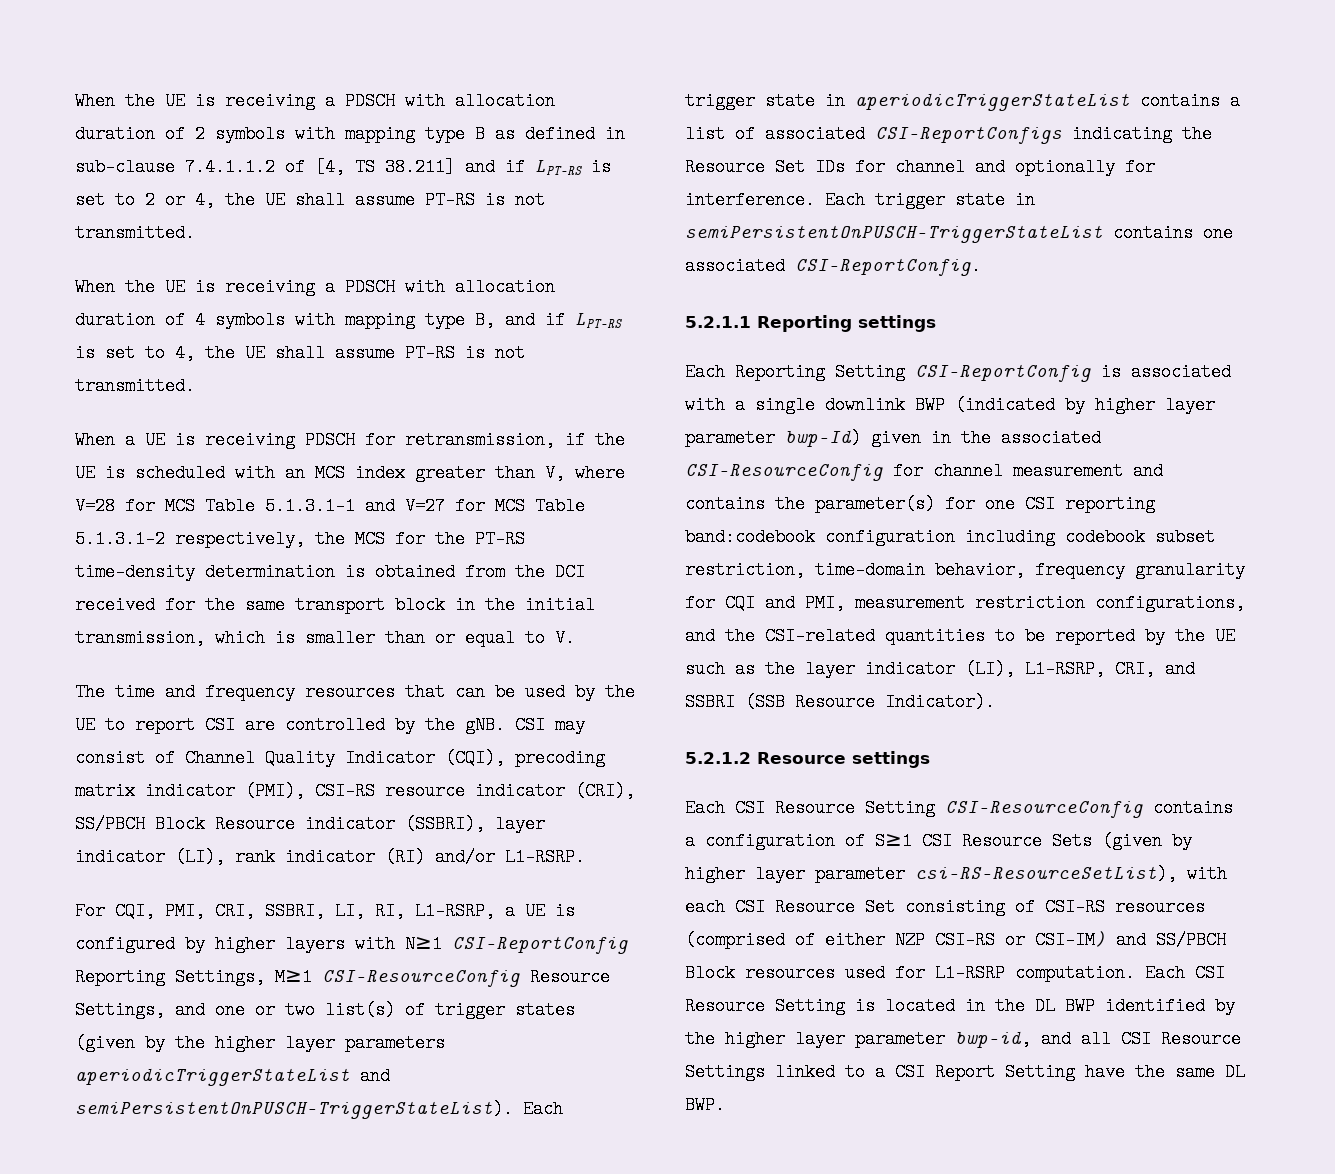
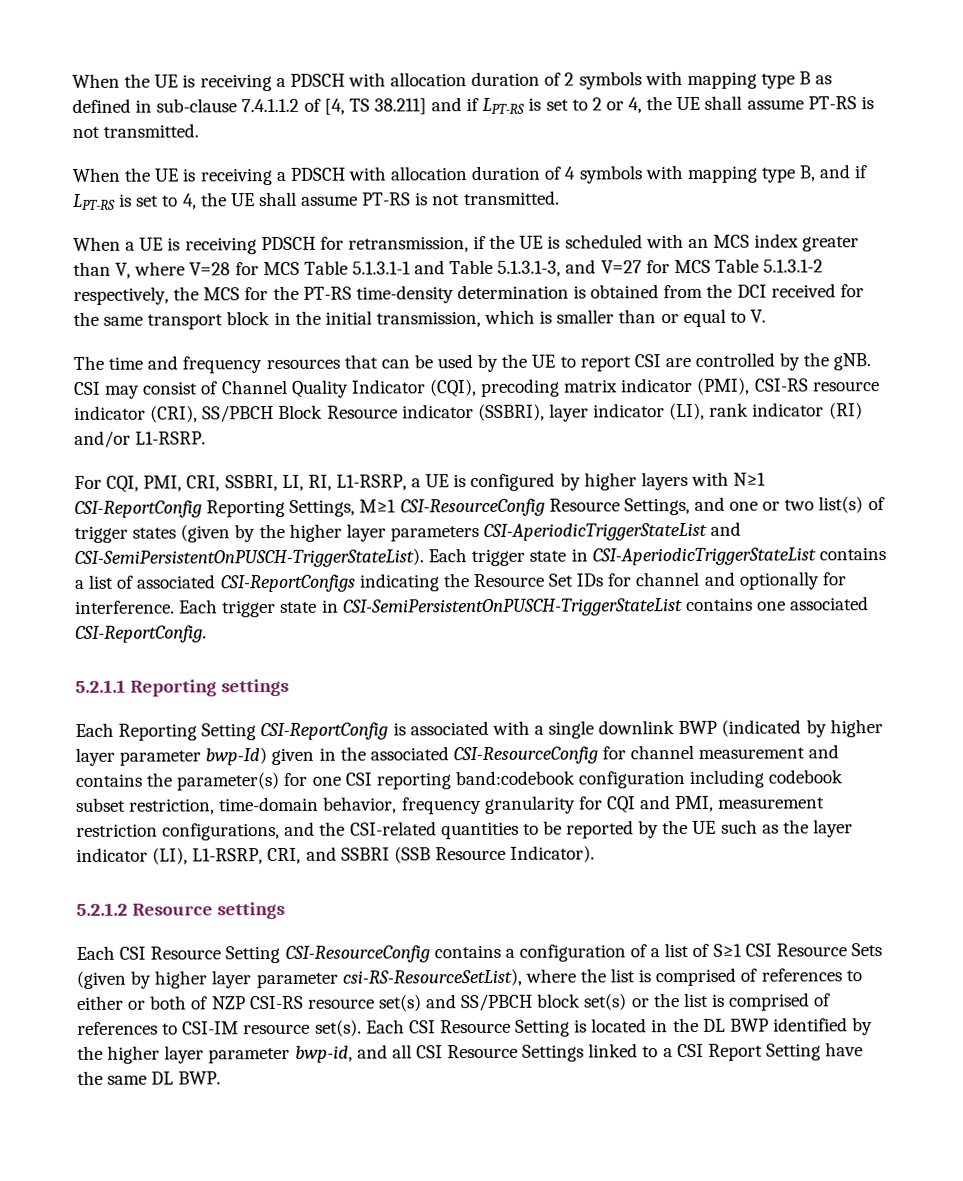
- When a UE is receiving PDSCH for retransmission, if the UE is scheduled with an MCS index greater than V, where V=28 for MCS Table 5.1.3.1-1 and V=27 for MCS Table 5.1.3.1-2 respectively, the MCS for the PT-RS time-density determination is obtained from the DCI received for the same transport block in the initial transmission, which is smaller than or equal to V.
+ When a UE is receiving PDSCH for retransmission, if the UE is scheduled with an MCS index greater than V, where V=28 for MCS Table 5.1.3.1-1 and Table 5.1.3.1-3, and V=27 for MCS Table 5.1.3.1-2 respectively, the MCS for the PT-RS time-density determination is obtained from the DCI received for the same transport block in the initial transmission, which is smaller than or equal to V.
- For CQI, PMI, CRI, SSBRI, LI, RI, L1-RSRP, a UE is configured by higher layers with N≥1 CSI-ReportConfig Reporting Settings, M≥1 CSI-ResourceConfig Resource Settings, and one or two list(s) of trigger states (given by the higher layer parameters aperiodicTriggerStateList and semiPersistentOnPUSCH-TriggerStateList). Each trigger state in aperiodicTriggerStateList contains a list of associated CSI-ReportConfigs indicating the Resource Set IDs for channel and optionally for interference.
+ For CQI, PMI, CRI, SSBRI, LI, RI, L1-RSRP, a UE is configured by higher layers with N≥1 CSI-ReportConfig Reporting Settings, M≥1 CSI-ResourceConfig Resource Settings, and one or two list(s) of trigger states (given by the higher layer parameters CSI-AperiodicTriggerStateList and CSI-SemiPersistentOnPUSCH-TriggerStateList). Each trigger state in CSI-AperiodicTriggerStateList contains a list of associated CSI-ReportConfigs indicating the Resource Set IDs for channel and optionally for interference.
- Each trigger state in semiPersistentOnPUSCH-TriggerStateList contains one associated CSI-ReportConfig.
+ Each trigger state in CSI-SemiPersistentOnPUSCH-TriggerStateList contains one associated CSI-ReportConfig.
- Each CSI Resource Setting CSI-ResourceConfig contains a configuration of S≥1 CSI Resource Sets (given by higher layer parameter csi-RS-ResourceSetList), with each CSI Resource Set consisting of CSI-RS resources (comprised of either NZP CSI-RS or CSI-IM) and SS/PBCH Block resources used for L1-RSRP computation.
+ Each CSI Resource Setting CSI-ResourceConfig contains a configuration of a list of S≥1 CSI Resource Sets (given by higher layer parameter csi-RS-ResourceSetList), where the list is comprised of references to either or both of NZP CSI-RS resource set(s) and SS/PBCH block set(s) or the list is comprised of references to CSI-IM resource set(s).

